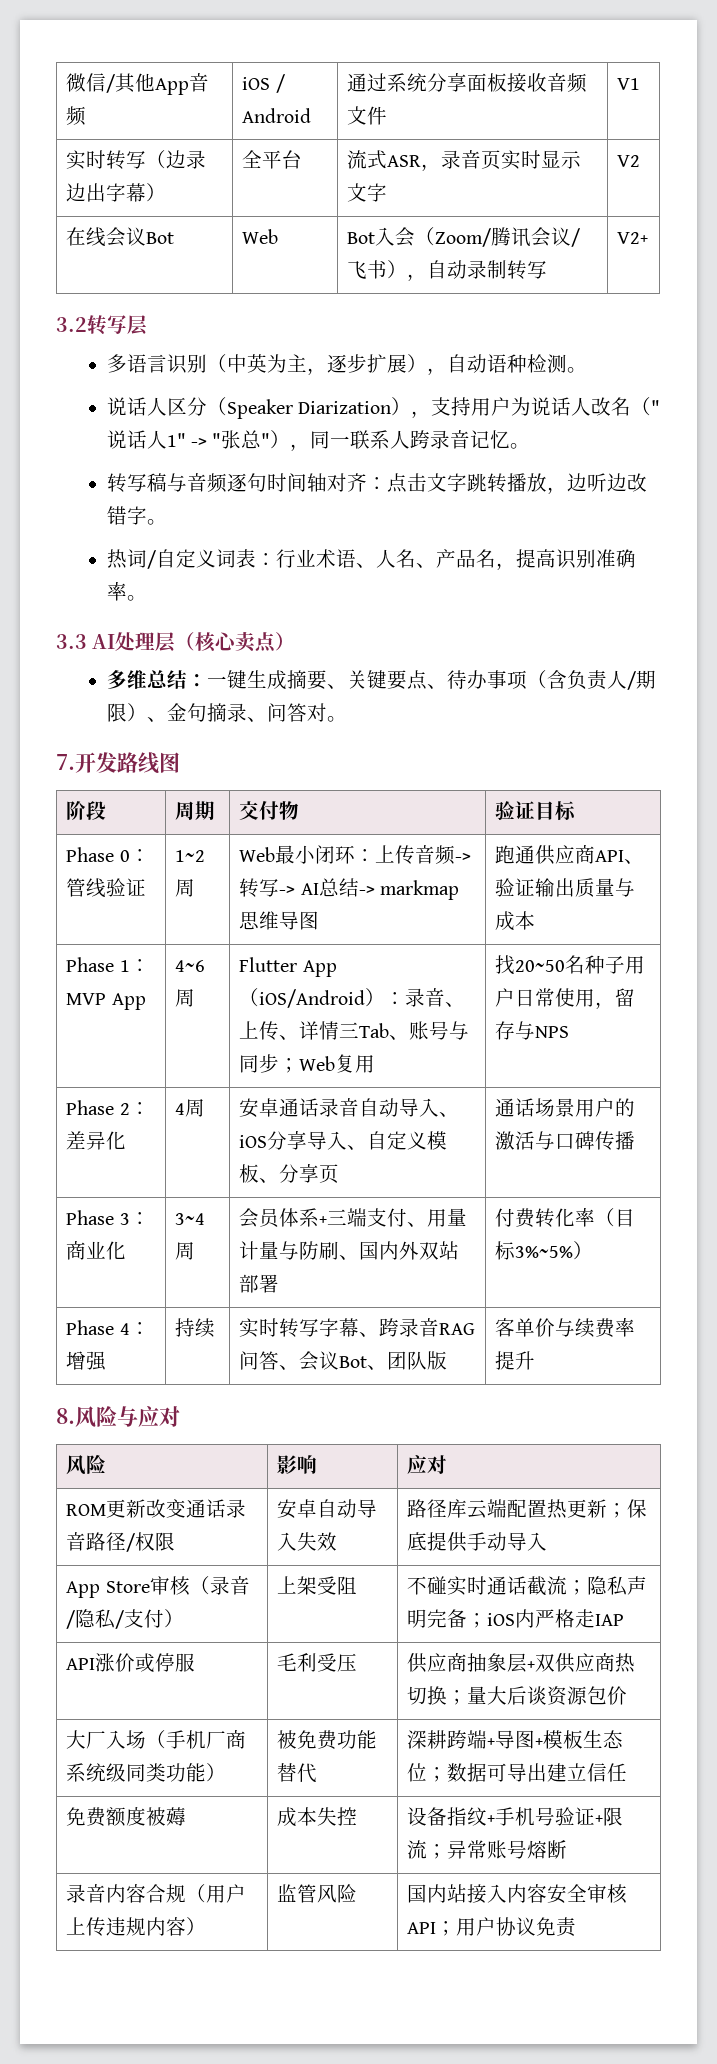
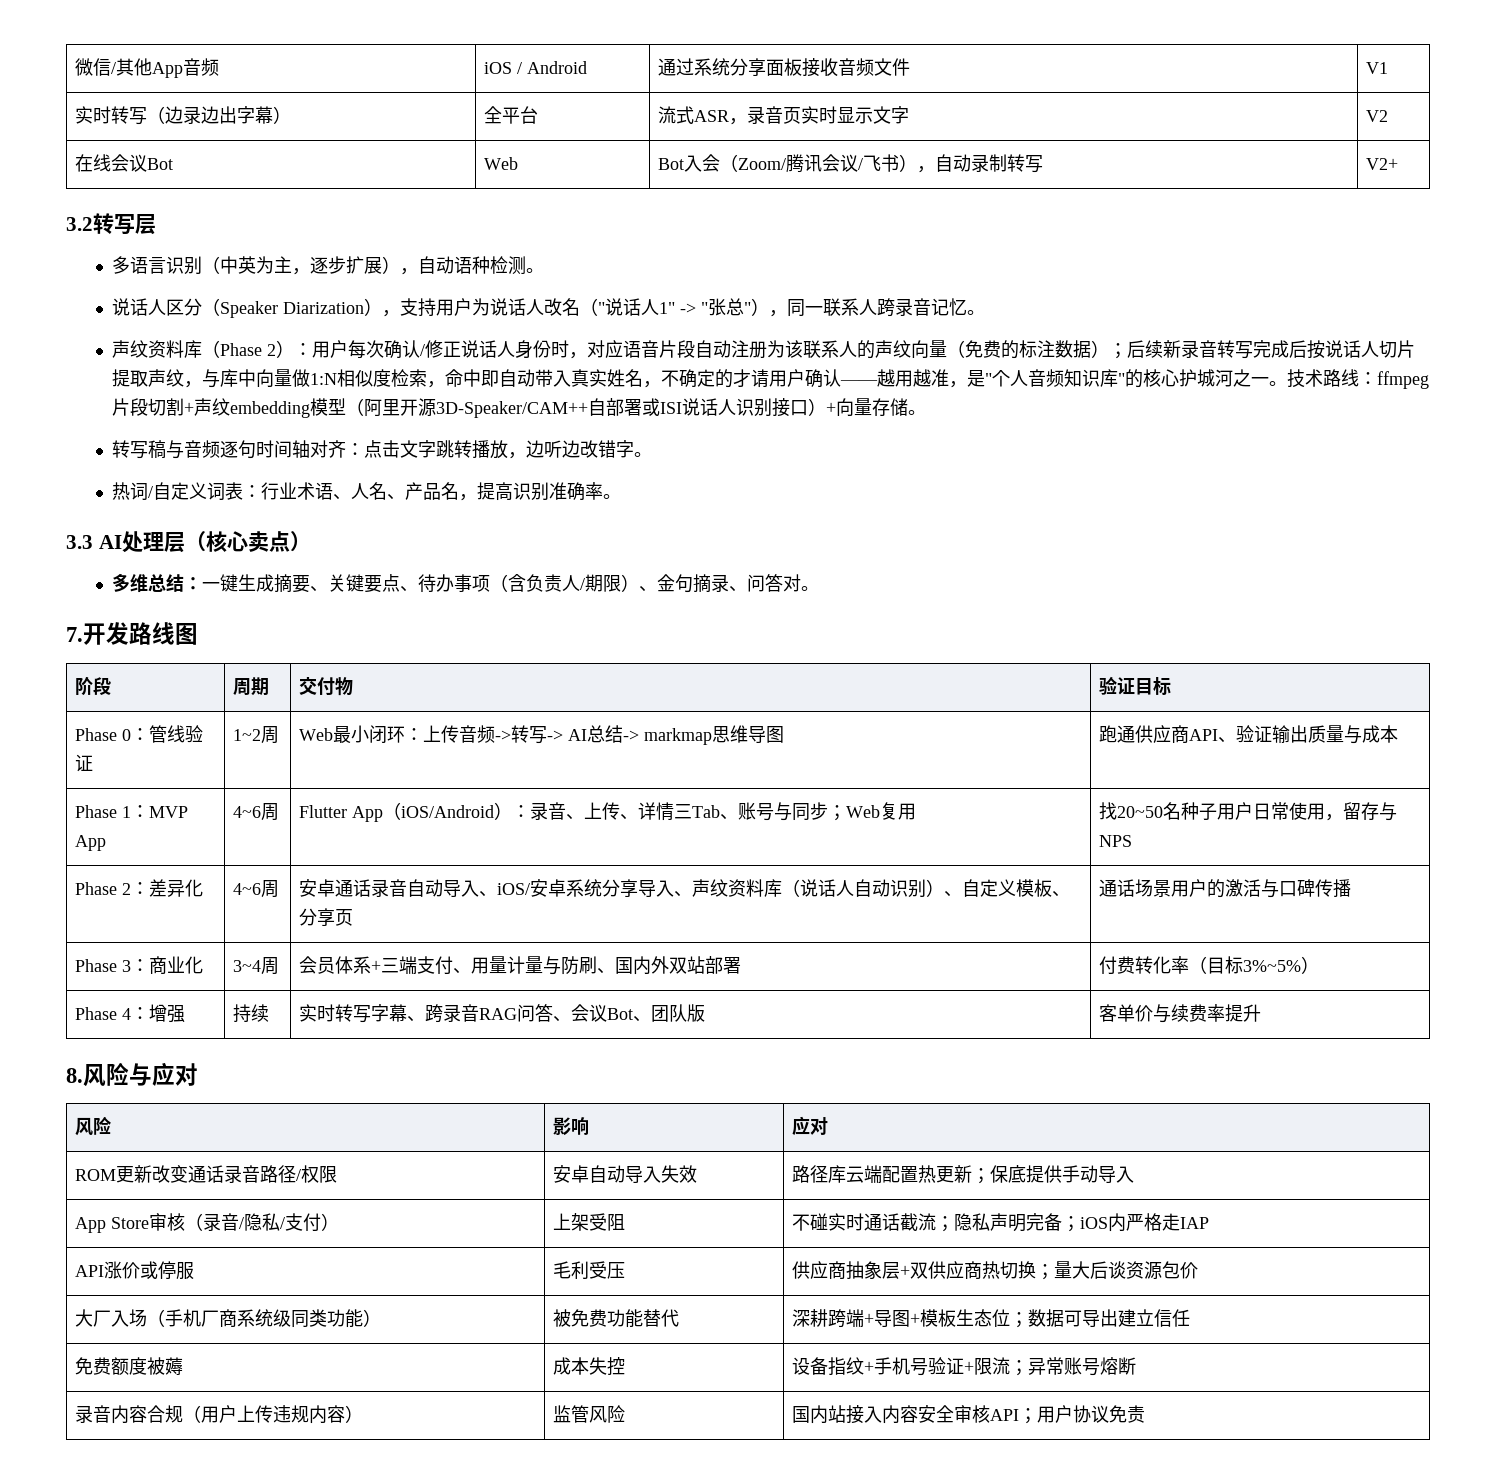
+ 声纹资料库（Phase 2）：用户每次确认/修正说话人身份时，对应语音片段自动注册为该联系人的声纹向量（免费的标注数据）；后续新录音转写完成后按说话人切片提取声纹，与库中向量做1:N相似度检索，命中即自动带入真实姓名，不确定的才请用户确认——越用越准，是"个人音频知识库"的核心护城河之一。技术路线：ffmpeg片段切割+声纹embedding模型（阿里开源3D-Speaker/CAM++自部署或ISI说话人识别接口）+向量存储。
- Phase 2：差异化 | 4周 | 安卓通话录音自动导入、iOS分享导入、自定义模板、分享页 | 通话场景用户的激活与口碑传播
+ Phase 2：差异化 | 4~6周 | 安卓通话录音自动导入、iOS/安卓系统分享导入、声纹资料库（说话人自动识别）、自定义模板、分享页 | 通话场景用户的激活与口碑传播

